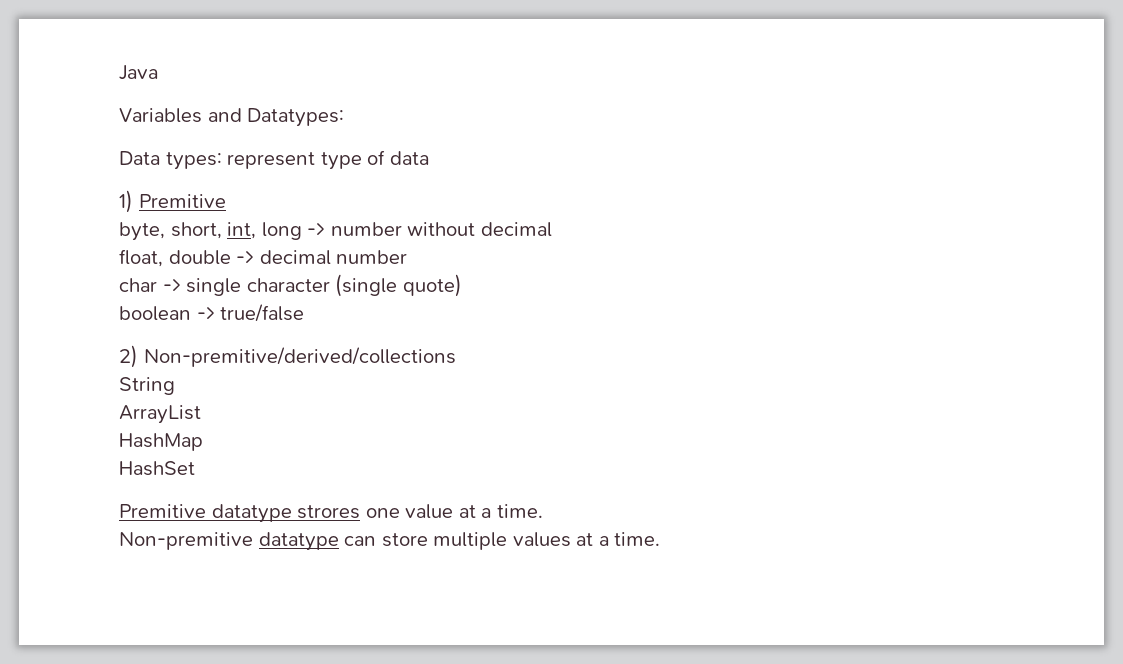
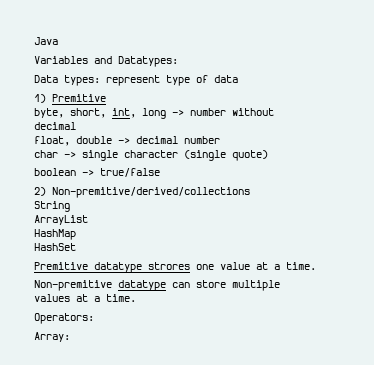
+ Operators:
+ Array:

